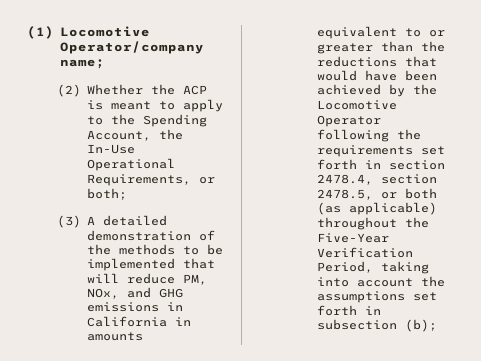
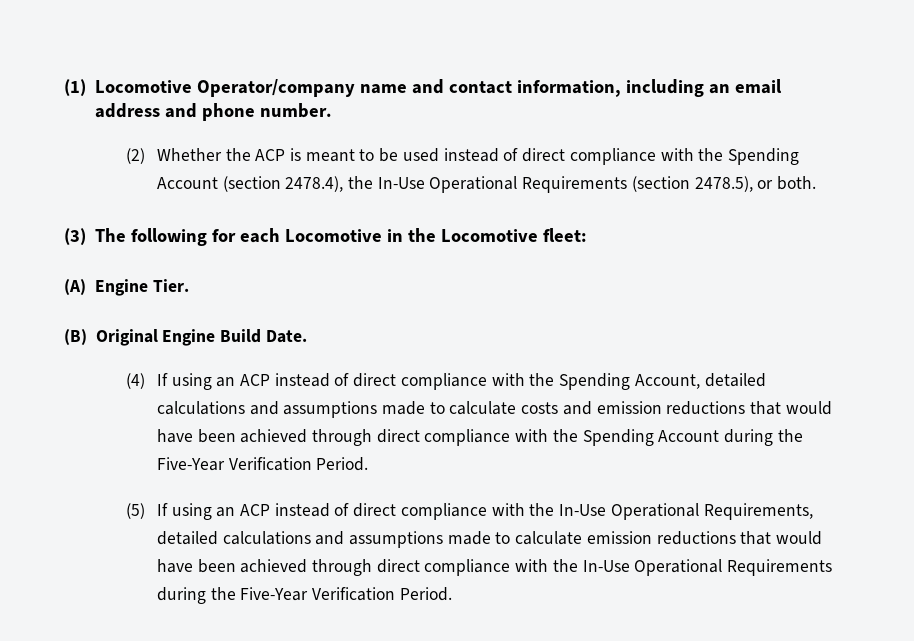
- (1) Locomotive Operator/company name;
+ (1) Locomotive Operator/company name and contact information, including an email address and phone number.
- (2) Whether the ACP is meant to apply to the Spending Account, the In-Use Operational Requirements, or both;
- (3) A detailed demonstration of the methods to be implemented that will reduce PM, NOx, and GHG emissions in California in amounts equivalent to or greater than the reductions that would have been achieved by the Locomotive Operator following the requirements set forth in section 2478.4, section 2478.5, or both (as applicable) throughout the Five-Year Verification Period, taking into account the assumptions set forth in subsection (b);
+ (2) Whether the ACP is meant to be used instead of direct compliance with the Spending Account (section 2478.4), the In-Use Operational Requirements (section 2478.5), or both.
+ (3) The following for each Locomotive in the Locomotive fleet:
+ (A) Engine Tier.
+ (B) Original Engine Build Date.
+ (4) If using an ACP instead of direct compliance with the Spending Account, detailed calculations and assumptions made to calculate costs and emission reductions that would have been achieved through direct compliance with the Spending Account during the Five-Year Verification Period.
+ (5) If using an ACP instead of direct compliance with the In-Use Operational Requirements, detailed calculations and assumptions made to calculate emission reductions that would have been achieved through direct compliance with the In-Use Operational Requirements during the Five-Year Verification Period.

